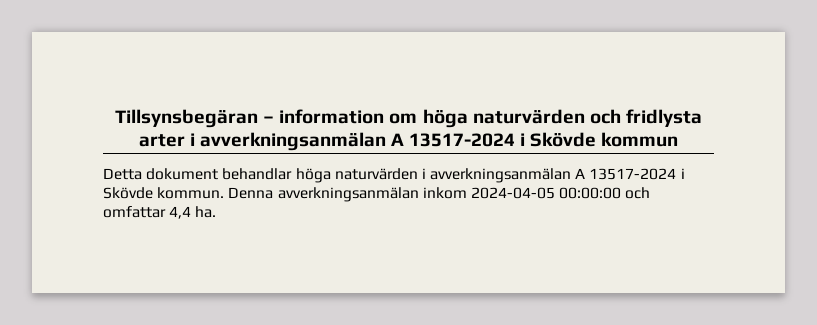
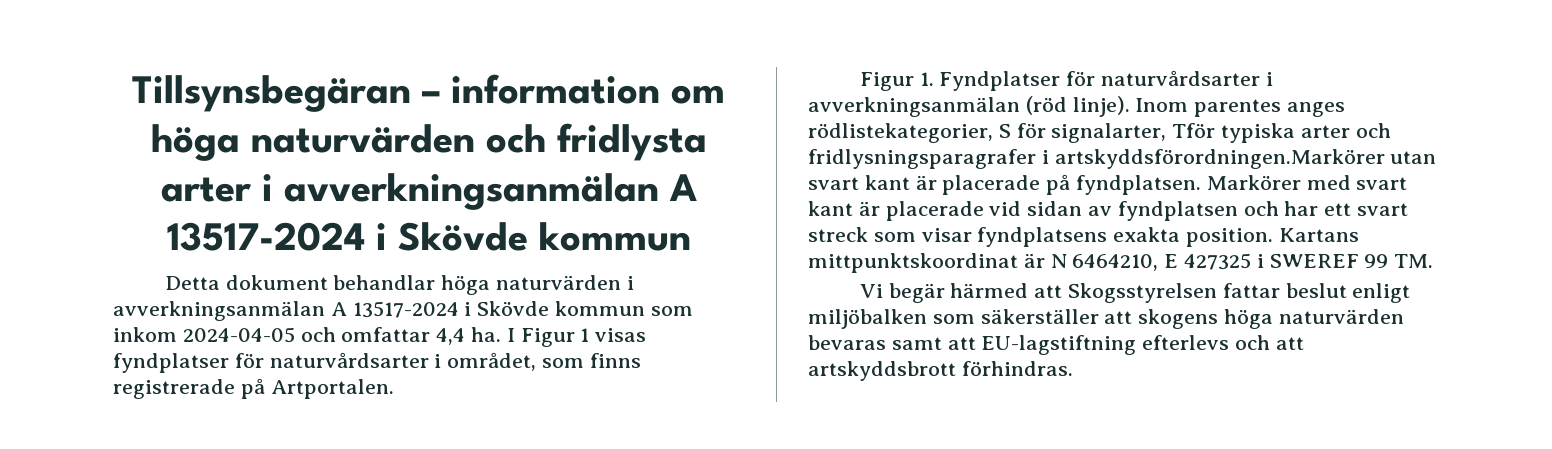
- Detta dokument behandlar höga naturvärden i avverkningsanmälan A 13517-2024 i Skövde kommun. Denna avverkningsanmälan inkom 2024-04-05 00:00:00 och omfattar 4,4 ha.
+ Detta dokument behandlar höga naturvärden i avverkningsanmälan A 13517-2024 i Skövde kommun som inkom 2024-04-05 och omfattar 4,4 ha.
+ I Figur 1 visas fyndplatser för naturvårdsarter i området, som finns registrerade på Artportalen.
+ Figur 1. Fyndplatser för naturvårdsarter i avverkningsanmälan (röd linje). Inom parentes anges rödlistekategorier, S för signalarter, Tför typiska arter och fridlysningsparagrafer i artskyddsförordningen.Markörer utan svart kant är placerade på fyndplatsen. Markörer med svart kant är placerade vid sidan av fyndplatsen och har ett svart streck som visar fyndplatsens exakta position. Kartans mittpunktskoordinat är N 6464210, E 427325 i SWEREF 99 TM.
+ Vi begär härmed att Skogsstyrelsen fattar beslut enligt miljöbalken som säkerställer att skogens höga naturvärden bevaras samt att EU-lagstiftning efterlevs och att artskyddsbrott förhindras.

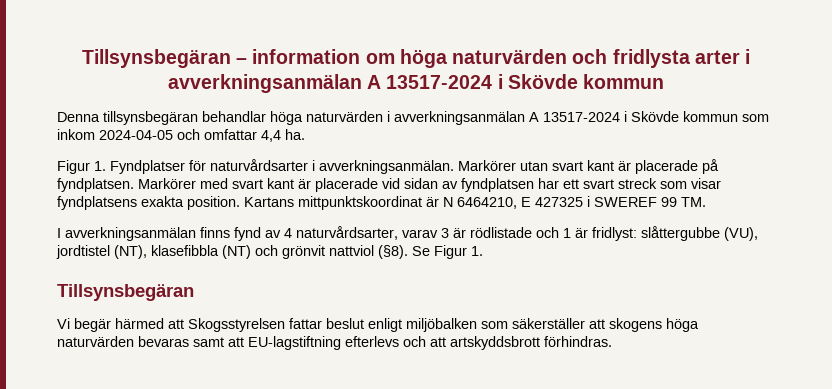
- Detta dokument behandlar höga naturvärden i avverkningsanmälan A 13517-2024 i Skövde kommun som inkom 2024-04-05 och omfattar 4,4 ha. I Figur 1 visas fyndplatser för naturvårdsarter i området, som finns registrerade på Artportalen.
+ Denna tillsynsbegäran behandlar höga naturvärden i avverkningsanmälan A 13517-2024 i Skövde kommun som inkom 2024-04-05 och omfattar 4,4 ha.
- Figur 1. Fyndplatser för naturvårdsarter i avverkningsanmälan (röd linje). Inom parentes anges rödlistekategorier, S för signalarter, Tför typiska arter och fridlysningsparagrafer i artskyddsförordningen.Markörer utan svart kant är placerade på fyndplatsen.
+ Figur 1. Fyndplatser för naturvårdsarter i avverkningsanmälan. Markörer utan svart kant är placerade på fyndplatsen.
- Markörer med svart kant är placerade vid sidan av fyndplatsen och har ett svart streck som visar fyndplatsens exakta position.
+ Markörer med svart kant är placerade vid sidan av fyndplatsen har ett svart streck som visar fyndplatsens exakta position.
+ I avverkningsanmälan finns fynd av 4 naturvårdsarter, varav 3 är rödlistade och 1 är fridlyst: slåttergubbe (VU), jordtistel (NT), klasefibbla (NT) och grönvit nattviol (§8). Se Figur 1.
+ Tillsynsbegäran

